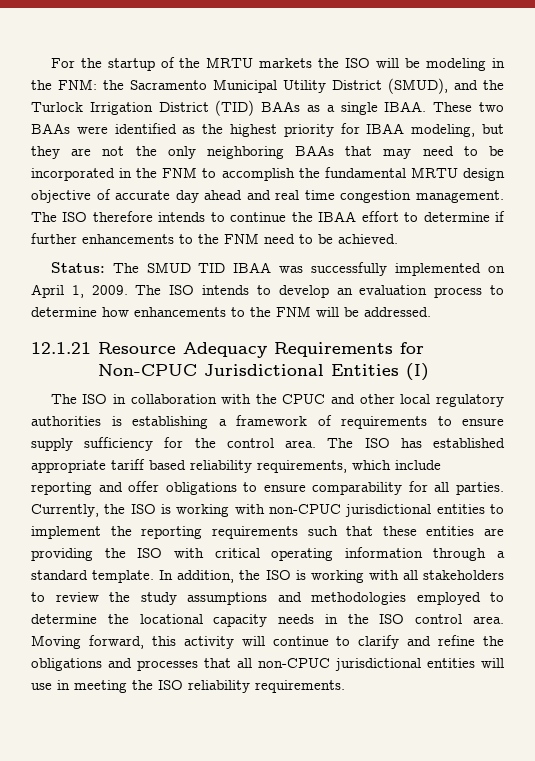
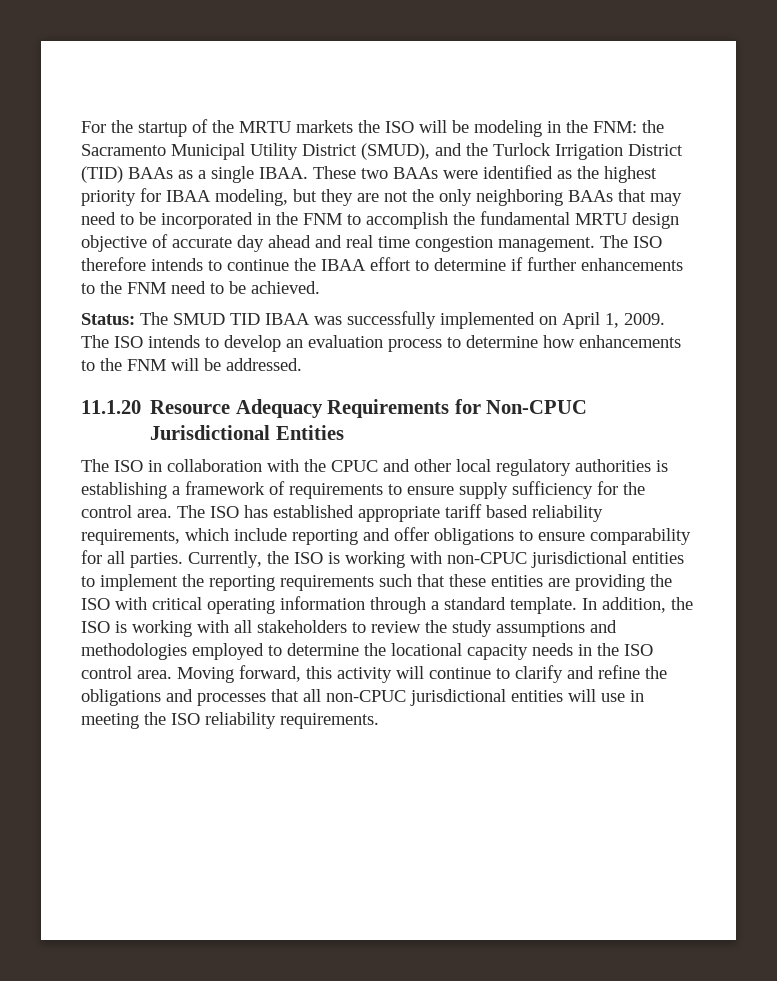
- 12.1.21 Resource Adequacy Requirements for Non-CPUC Jurisdictional Entities (I)
+ 11.1.20 Resource Adequacy Requirements for Non-CPUC Jurisdictional Entities

